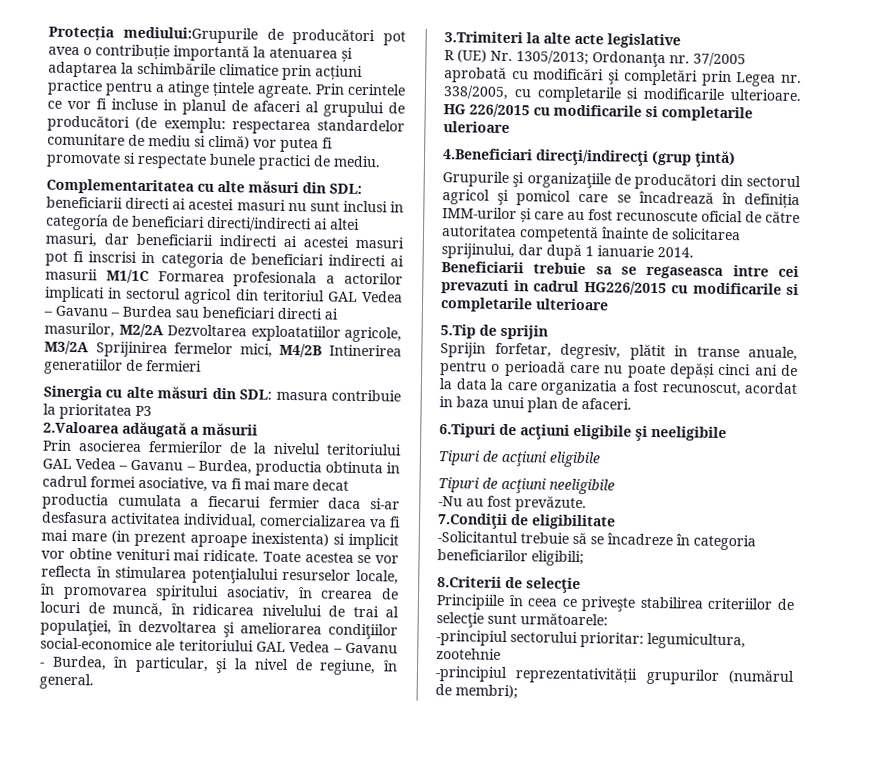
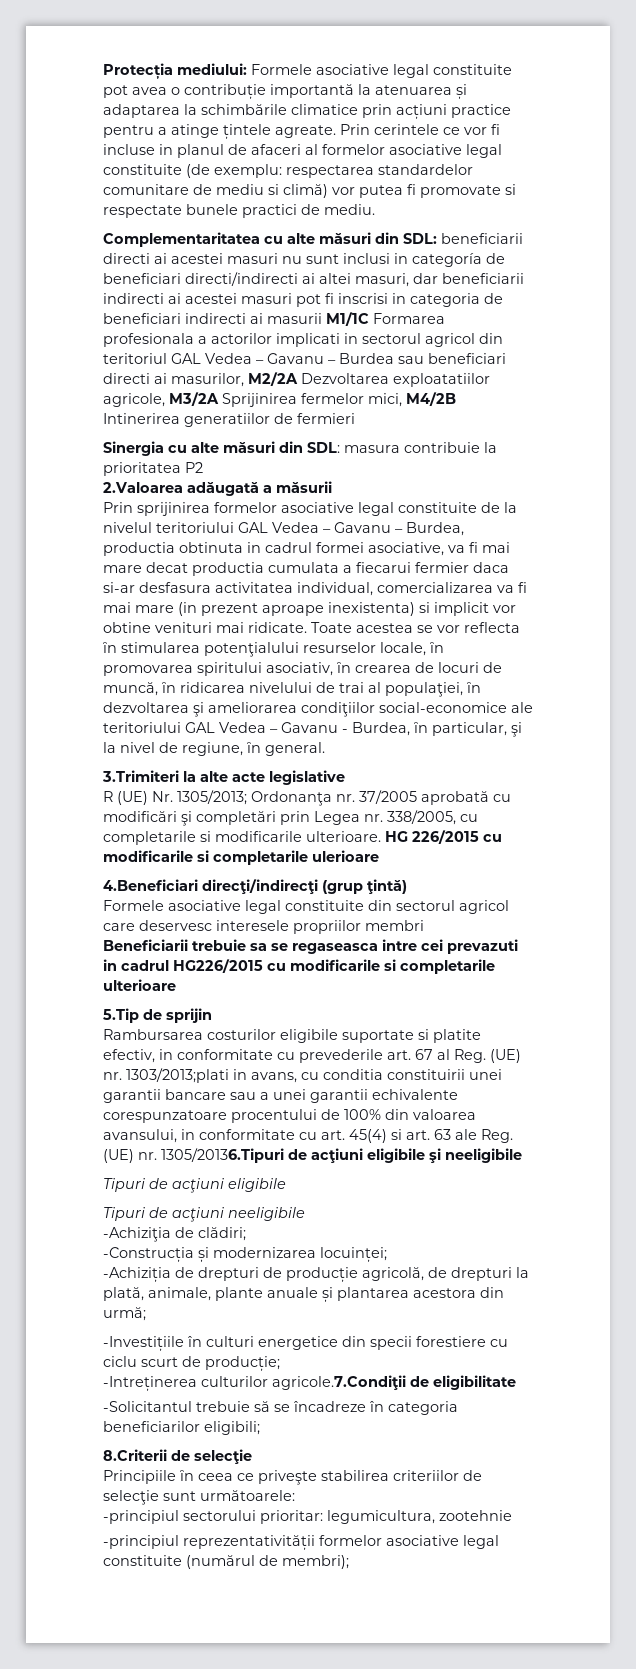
- Protecția mediului:Grupurile de producători pot avea o contribuție importantă la atenuarea și adaptarea la schimbările climatice prin acțiuni practice pentru a atinge țintele agreate.
+ Protecția mediului: Formele asociative legal constituite pot avea o contribuție importantă la atenuarea și adaptarea la schimbările climatice prin acțiuni practice pentru a atinge țintele agreate.
- Prin cerintele ce vor fi incluse in planul de afaceri al grupului de producători (de exemplu: respectarea standardelor comunitare de mediu si climă) vor putea fi promovate si respectate bunele practici de mediu.
+ Prin cerintele ce vor fi incluse in planul de afaceri al formelor asociative legal constituite (de exemplu: respectarea standardelor comunitare de mediu si climă) vor putea fi promovate si respectate bunele practici de mediu.
- Sinergia cu alte măsuri din SDL: masura contribuie la prioritatea P3
+ Sinergia cu alte măsuri din SDL: masura contribuie la prioritatea P2
- Prin asocierea fermierilor de la nivelul teritoriului GAL Vedea – Gavanu – Burdea, productia obtinuta in cadrul formei asociative, va fi mai mare decat productia cumulata a fiecarui fermier daca si-ar desfasura activitatea individual, comercializarea va fi mai mare (in prezent aproape inexistenta) si implicit vor obtine venituri mai ridicate.
+ Prin sprijinirea formelor asociative legal constituite de la nivelul teritoriului GAL Vedea – Gavanu – Burdea, productia obtinuta in cadrul formei asociative, va fi mai mare decat productia cumulata a fiecarui fermier daca si-ar desfasura activitatea individual, comercializarea va fi mai mare (in prezent aproape inexistenta) si implicit vor obtine venituri mai ridicate.
- Grupurile şi organizaţiile de producători din sectorul agricol şi pomicol care se încadrează în definiția IMM-urilor și care au fost recunoscute oficial de către autoritatea competentă înainte de solicitarea sprijinului, dar după 1 ianuarie 2014.
+ Formele asociative legal constituite din sectorul agricol care deservesc interesele propriilor membri
- Sprijin forfetar, degresiv, plătit in transe anuale, pentru o perioadă care nu poate depăși cinci ani de la data la care organizatia a fost recunoscut, acordat in baza unui plan de afaceri.
- 6.Tipuri de acţiuni eligibile şi neeligibile
+ Rambursarea costurilor eligibile suportate si platite efectiv, in conformitate cu prevederile art. 67 al Reg. (UE) nr. 1303/2013;plati in avans, cu conditia constituirii unei garantii bancare sau a unei garantii echivalente corespunzatoare procentului de 100% din valoarea avansului, in conformitate cu art. 45(4) si art. 63 ale Reg. (UE) nr. 1305/20136.Tipuri de acţiuni eligibile şi neeligibile
- -Nu au fost prevăzute.
- 7.Condiţii de eligibilitate
+ -Achiziţia de clădiri;
+ -Construcția și modernizarea locuinței;
+ -Achiziția de drepturi de producție agricolă, de drepturi la plată, animale, plante anuale și plantarea acestora din urmă;
+ -Investițiile în culturi energetice din specii forestiere cu ciclu scurt de producție;
+ -Intreținerea culturilor agricole.7.Condiţii de eligibilitate
- -principiul reprezentativității grupurilor (numărul de membri);
+ -principiul reprezentativității formelor asociative legal constituite (numărul de membri);

